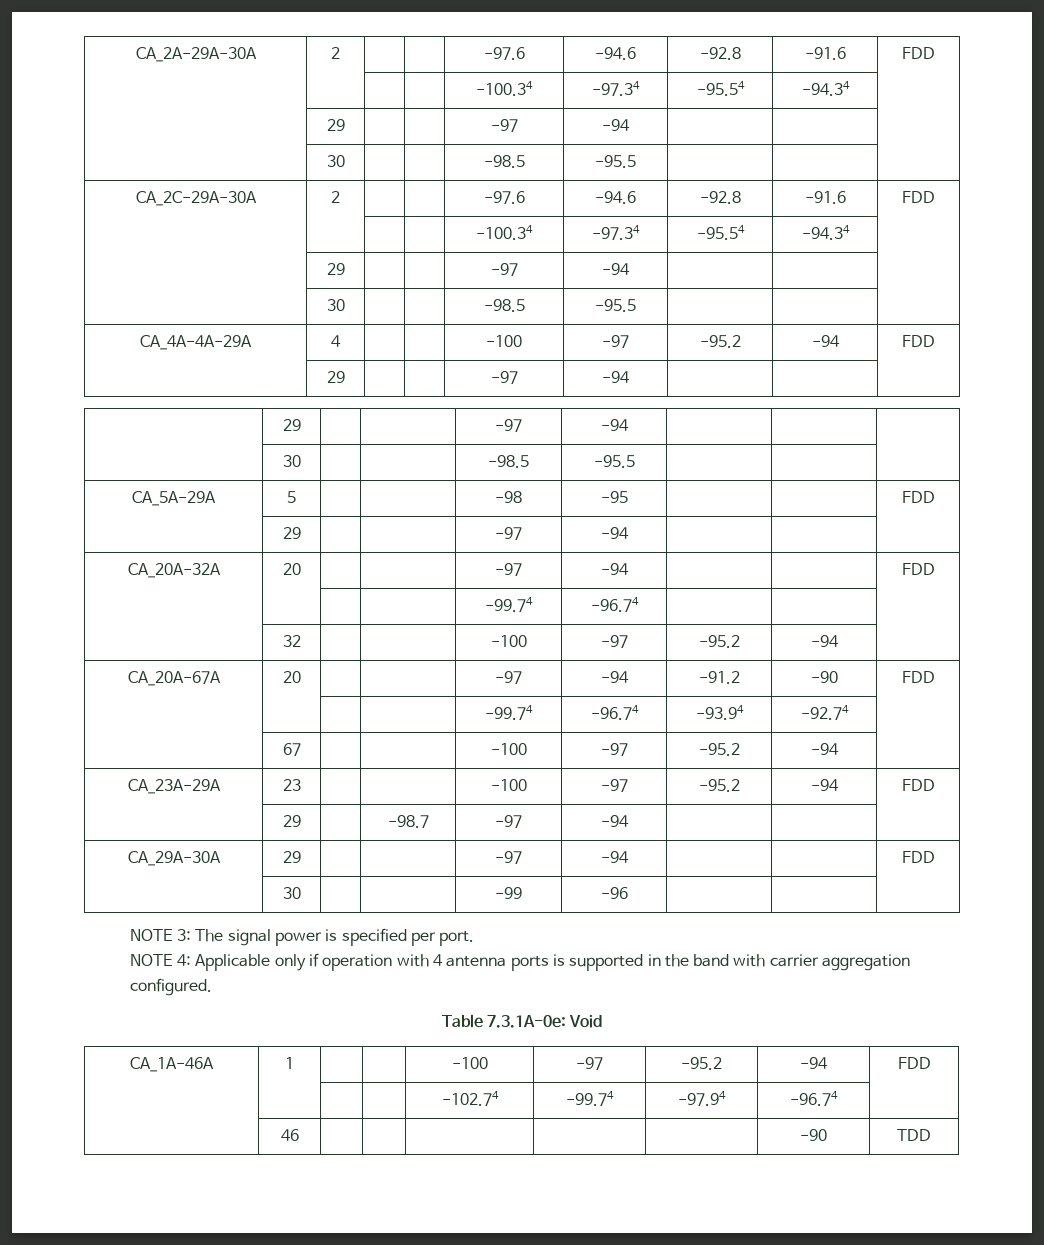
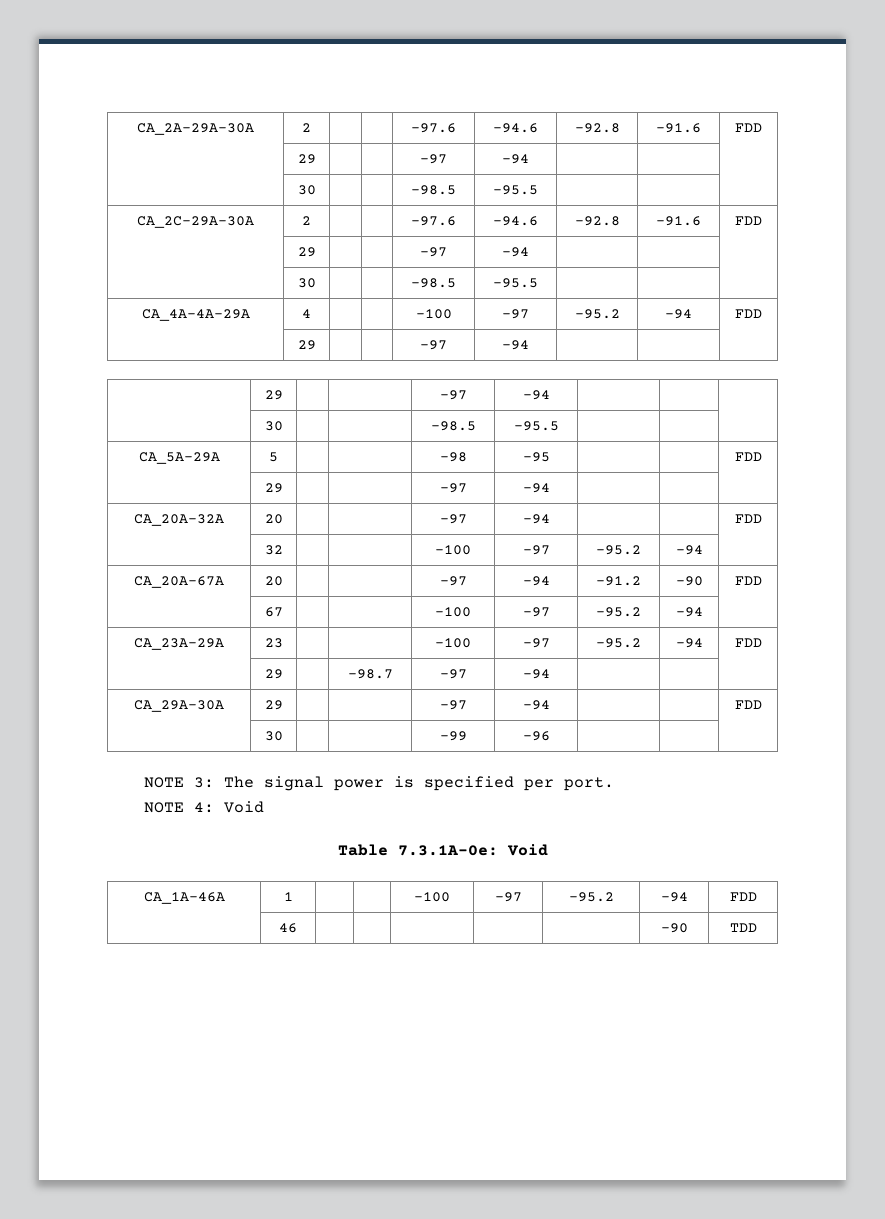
  CA_2A-29A-30A | 2 | | | -97.6 | -94.6 | -92.8 | -91.6 | FDD
- | | | | -100.34 | -97.34 | -95.54 | -94.34 |
  CA_2C-29A-30A | 2 | | | -97.6 | -94.6 | -92.8 | -91.6 | FDD
- | | | | -100.34 | -97.34 | -95.54 | -94.34 |
- | | | | -99.74 | -96.74 | | |
- | | | | -99.74 | -96.74 | -93.94 | -92.74 |
- NOTE 4: Applicable only if operation with 4 antenna ports is supported in the band with carrier aggregation configured.
+ NOTE 4: Void
- | | | | -102.74 | -99.74 | -97.94 | -96.74 |

